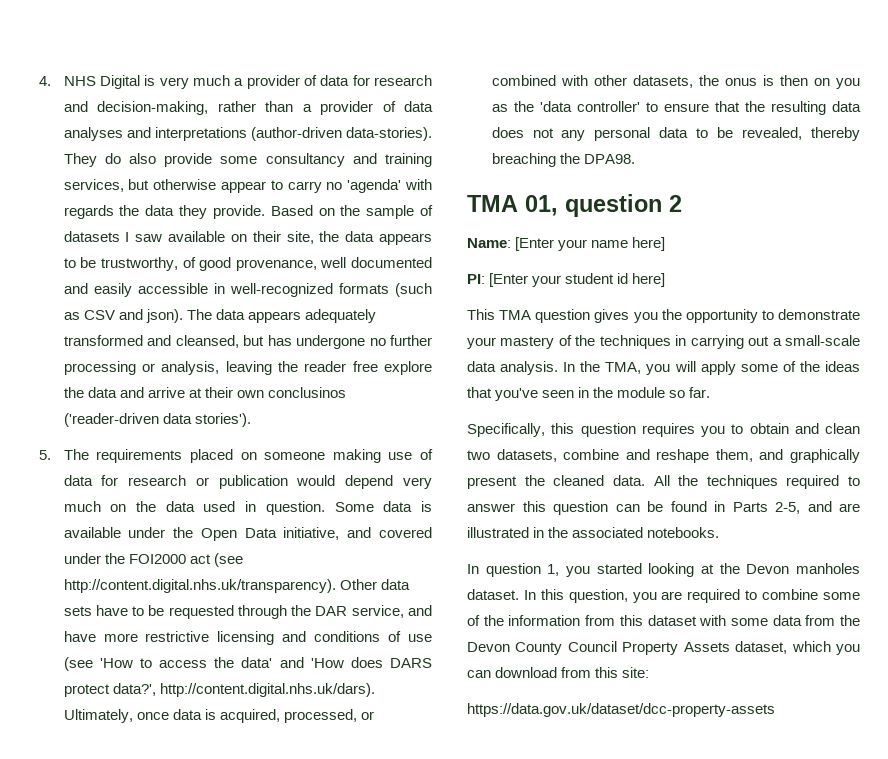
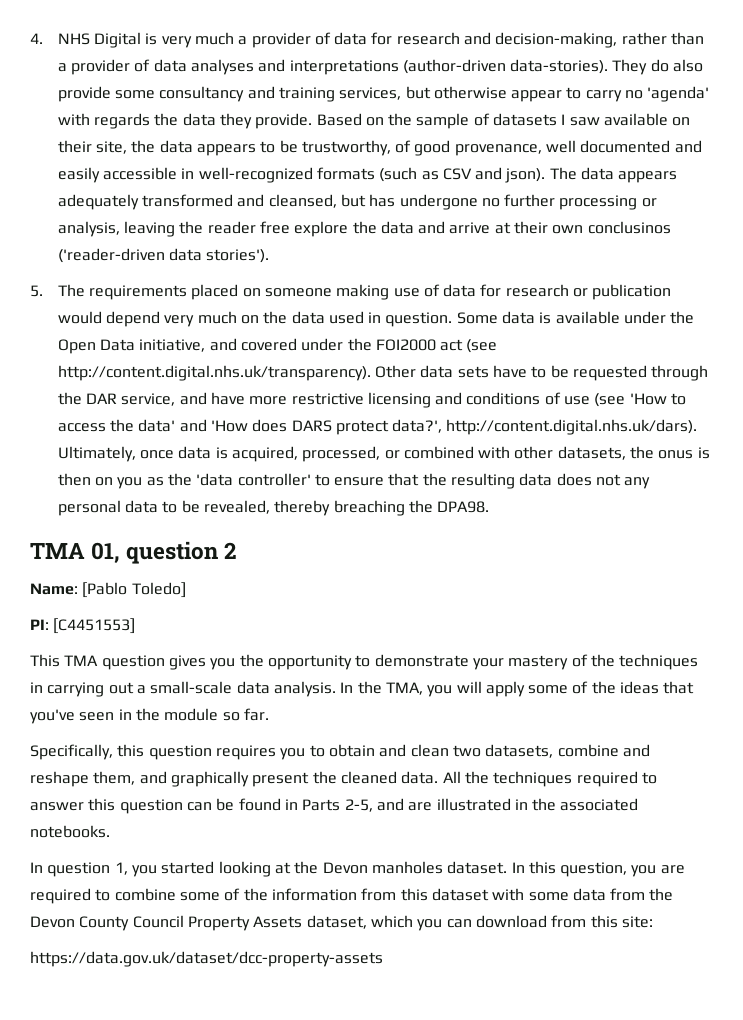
- Name: [Enter your name here]
- PI: [Enter your student id here]
+ Name: [Pablo Toledo]
+ PI: [C4451553]

